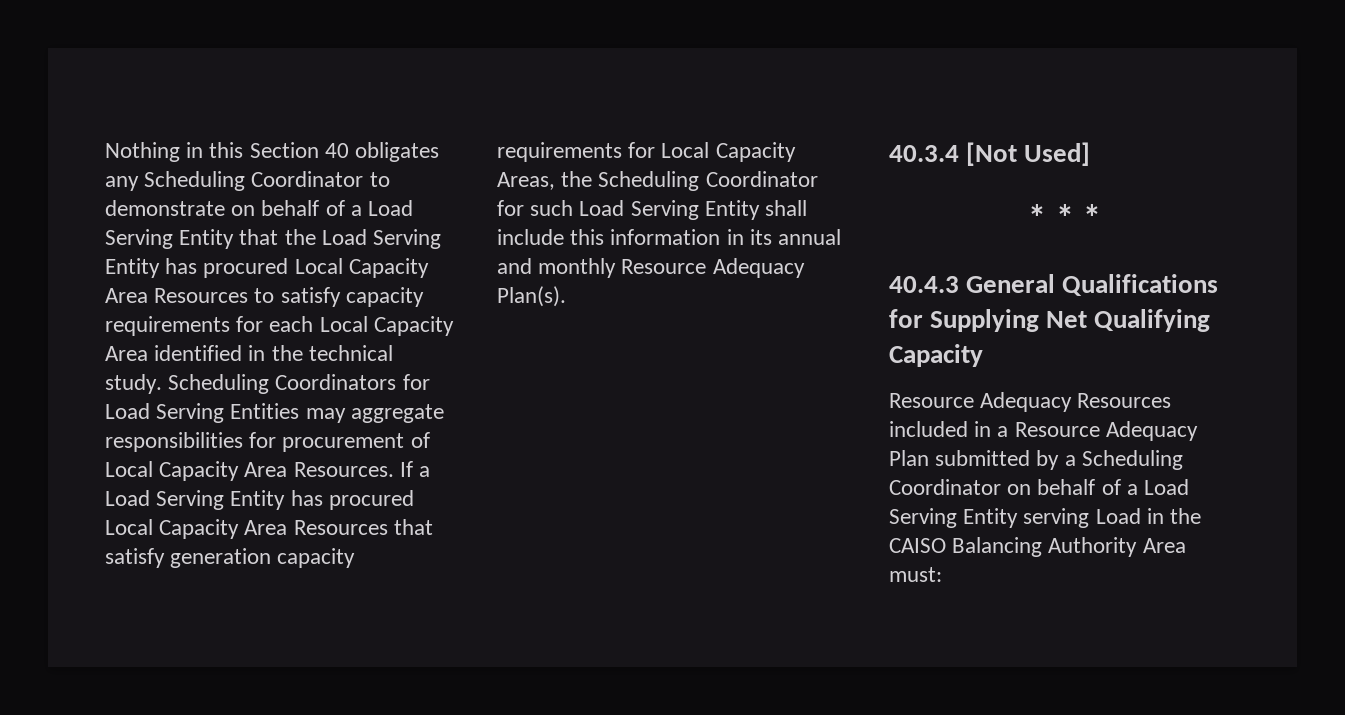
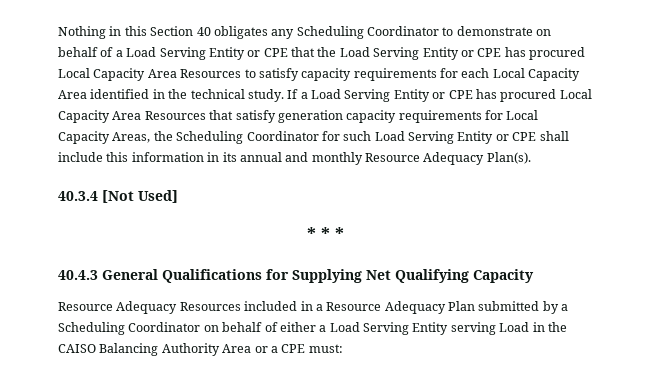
- Nothing in this Section 40 obligates any Scheduling Coordinator to demonstrate on behalf of a Load Serving Entity that the Load Serving Entity has procured Local Capacity Area Resources to satisfy capacity requirements for each Local Capacity Area identified in the technical study.
+ Nothing in this Section 40 obligates any Scheduling Coordinator to demonstrate on behalf of a Load Serving Entity or CPE that the Load Serving Entity or CPE has procured Local Capacity Area Resources to satisfy capacity requirements for each Local Capacity Area identified in the technical study.
- Scheduling Coordinators for Load Serving Entities may aggregate responsibilities for procurement of Local Capacity Area Resources.
- If a Load Serving Entity has procured Local Capacity Area Resources that satisfy generation capacity requirements for Local Capacity Areas, the Scheduling Coordinator for such Load Serving Entity shall include this information in its annual and monthly Resource Adequacy Plan(s).
+ If a Load Serving Entity or CPE has procured Local Capacity Area Resources that satisfy generation capacity requirements for Local Capacity Areas, the Scheduling Coordinator for such Load Serving Entity or CPE shall include this information in its annual and monthly Resource Adequacy Plan(s).
- Resource Adequacy Resources included in a Resource Adequacy Plan submitted by a Scheduling Coordinator on behalf of a Load Serving Entity serving Load in the CAISO Balancing Authority Area must:
+ Resource Adequacy Resources included in a Resource Adequacy Plan submitted by a Scheduling Coordinator on behalf of either a Load Serving Entity serving Load in the CAISO Balancing Authority Area or a CPE must:

